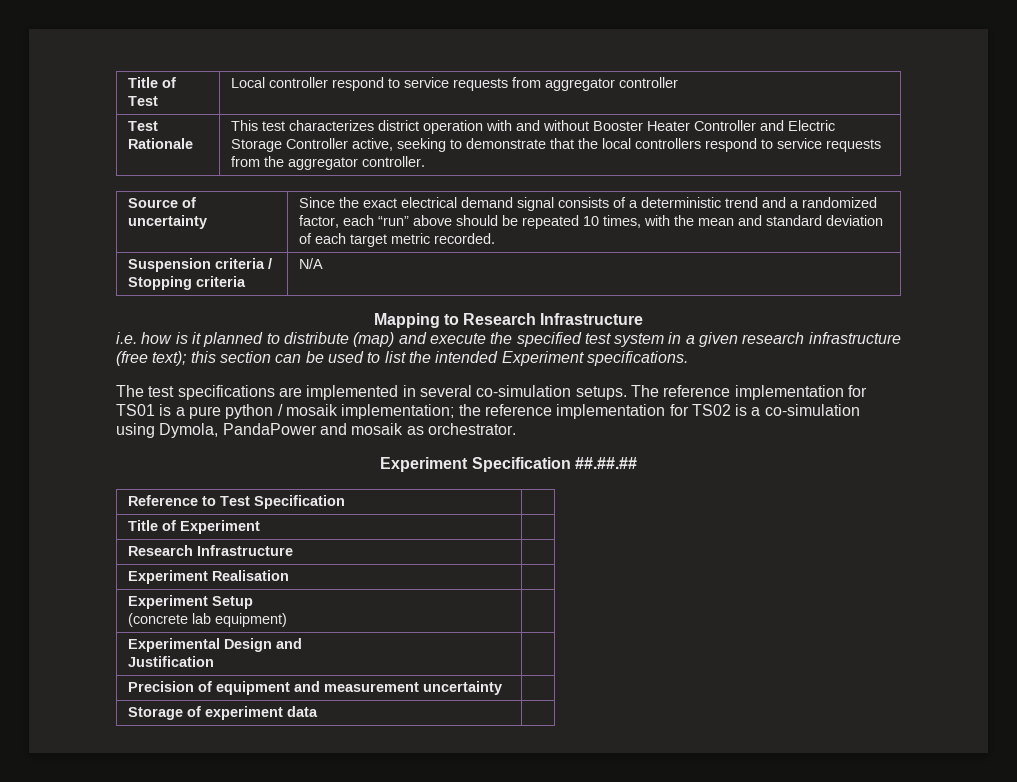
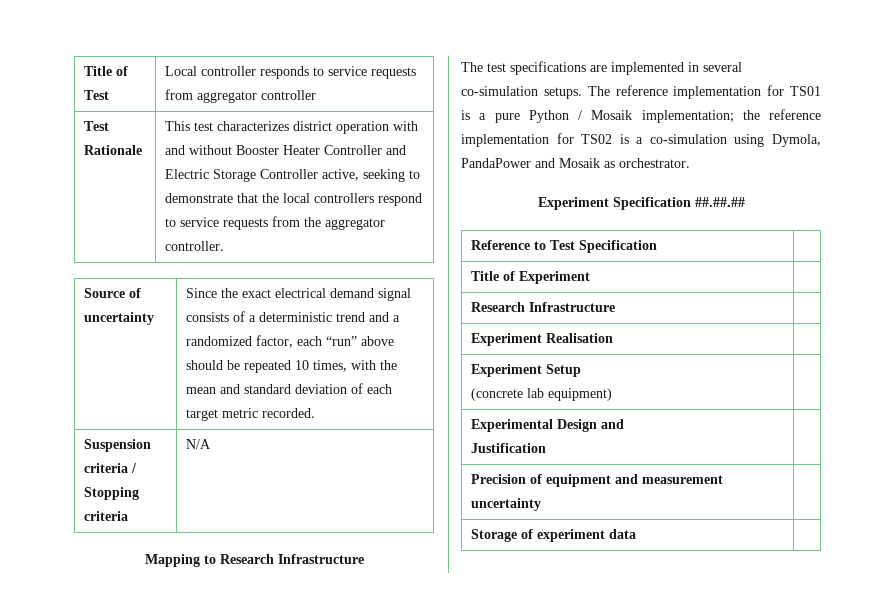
- Title of Test | Local controller respond to service requests from aggregator controller
+ Title of Test | Local controller responds to service requests from aggregator controller
- i.e. how is it planned to distribute (map) and execute the specified test system in a given research infrastructure (free text); this section can be used to list the intended Experiment specifications.
- The reference implementation for TS01 is a pure python / mosaik implementation; the reference implementation for TS02 is a co-simulation using Dymola, PandaPower and mosaik as orchestrator.
+ The reference implementation for TS01 is a pure Python / Mosaik implementation; the reference implementation for TS02 is a co-simulation using Dymola, PandaPower and Mosaik as orchestrator.

